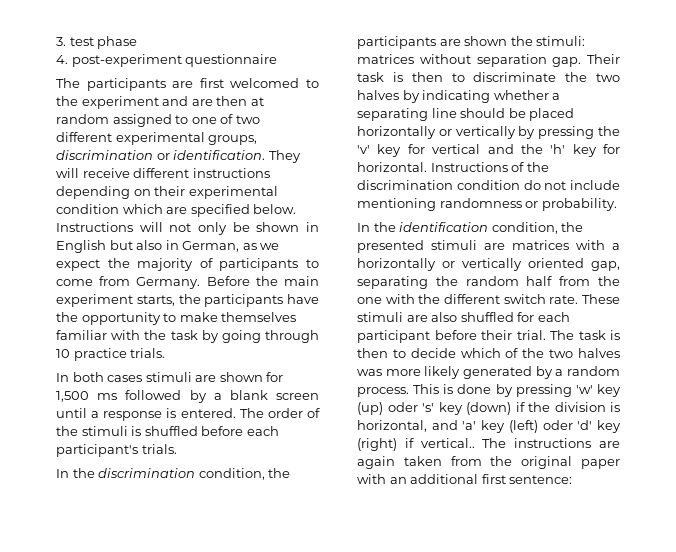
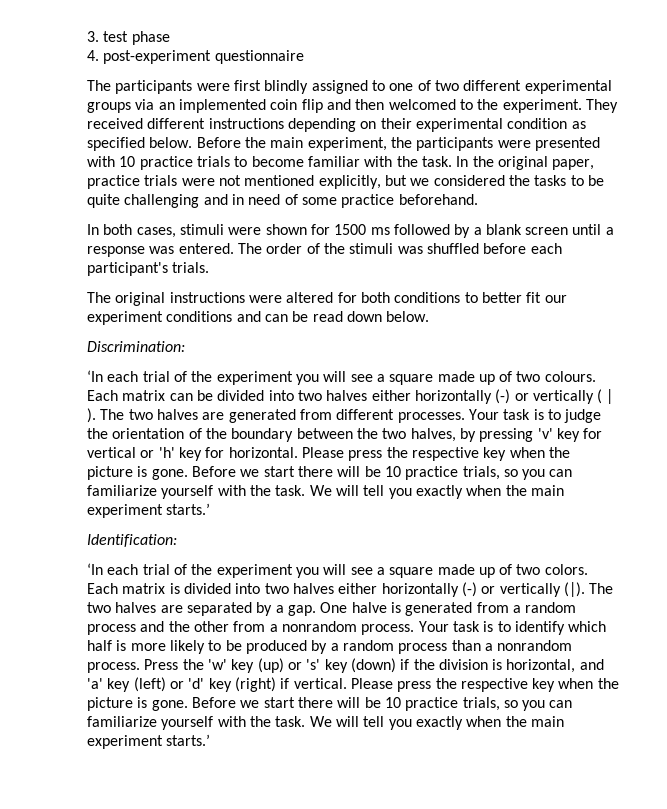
- The participants are first welcomed to the experiment and are then at random assigned to one of two different experimental groups, discrimination or identification. They will receive different instructions depending on their experimental condition which are specified below. Instructions will not only be shown in English but also in German, as we expect the majority of participants to come from Germany. Before the main experiment starts, the participants have the opportunity to make themselves familiar with the task by going through 10 practice trials.
+ The participants were first blindly assigned to one of two different experimental groups via an implemented coin flip and then welcomed to the experiment. They received different instructions depending on their experimental condition as specified below. Before the main experiment, the participants were presented with 10 practice trials to become familiar with the task. In the original paper, practice trials were not mentioned explicitly, but we considered the tasks to be quite challenging and in need of some practice beforehand.
- In both cases stimuli are shown for 1,500 ms followed by a blank screen until a response is entered.
+ In both cases, stimuli were shown for 1500 ms followed by a blank screen until a response was entered.
- The order of the stimuli is shuffled before each participant's trials.
+ The order of the stimuli was shuffled before each participant's trials.
- In the discrimination condition, the participants are shown the stimuli: matrices without separation gap. Their task is then to discriminate the two halves by indicating whether a separating line should be placed horizontally or vertically by pressing the 'v' key for vertical and the 'h' key for horizontal. Instructions of the discrimination condition do not include mentioning randomness or probability.
- In the identification condition, the presented stimuli are matrices with a horizontally or vertically oriented gap, separating the random half from the one with the different switch rate. These stimuli are also shuffled for each participant before their trial. The task is then to decide which of the two halves was more likely generated by a random process. This is done by pressing 'w' key (up) oder 's' key (down) if the division is horizontal, and 'a' key (left) oder 'd' key (right) if vertical.. The instructions are again taken from the original paper with an additional first sentence:
+ The original instructions were altered for both conditions to better fit our experiment conditions and can be read down below.
+ Discrimination:
+ ‘In each trial of the experiment you will see a square made up of two colours. Each matrix can be divided into two halves either horizontally (-) or vertically ( | ). The two halves are generated from different processes. Your task is to judge the orientation of the boundary between the two halves, by pressing 'v' key for vertical or 'h' key for horizontal. Please press the respective key when the picture is gone. Before we start there will be 10 practice trials, so you can familiarize yourself with the task. We will tell you exactly when the main experiment starts.’
+ Identification:
+ ‘In each trial of the experiment you will see a square made up of two colors. Each matrix is divided into two halves either horizontally (-) or vertically (|). The two halves are separated by a gap. One halve is generated from a random process and the other from a nonrandom process. Your task is to identify which half is more likely to be produced by a random process than a nonrandom process. Press the 'w' key (up) or 's' key (down) if the division is horizontal, and 'a' key (left) or 'd' key (right) if vertical. Please press the respective key when the picture is gone. Before we start there will be 10 practice trials, so you can familiarize yourself with the task. We will tell you exactly when the main experiment starts.’

